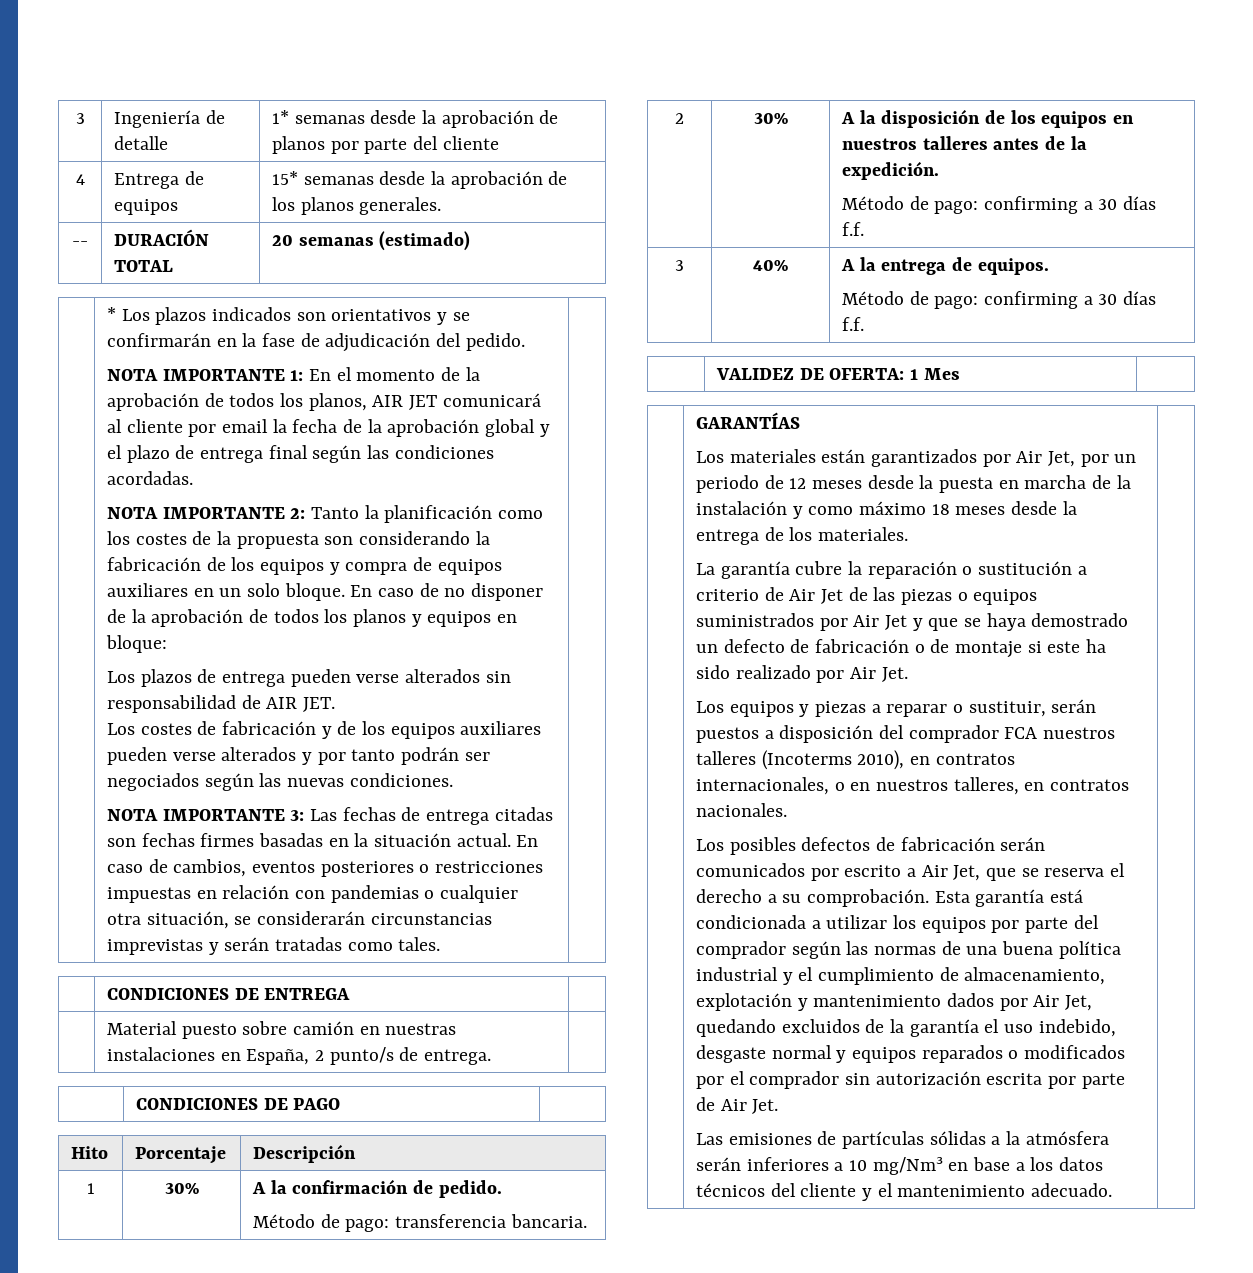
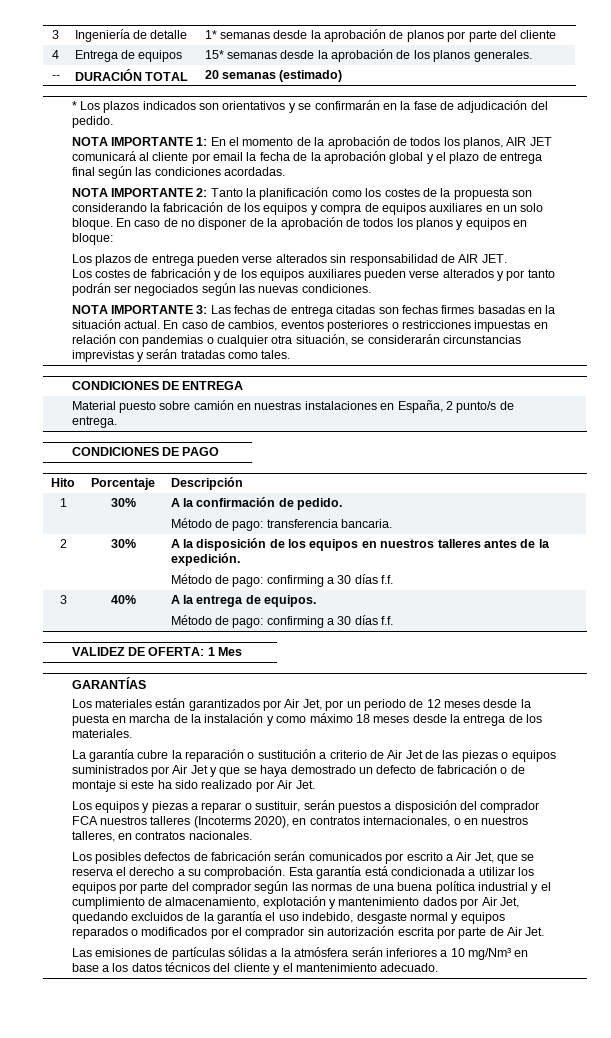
- Los equipos y piezas a reparar o sustituir, serán puestos a disposición del comprador FCA nuestros talleres (Incoterms 2010), en contratos internacionales, o en nuestros talleres, en contratos nacionales.
+ Los equipos y piezas a reparar o sustituir, serán puestos a disposición del comprador FCA nuestros talleres (Incoterms 2020), en contratos internacionales, o en nuestros talleres, en contratos nacionales.

